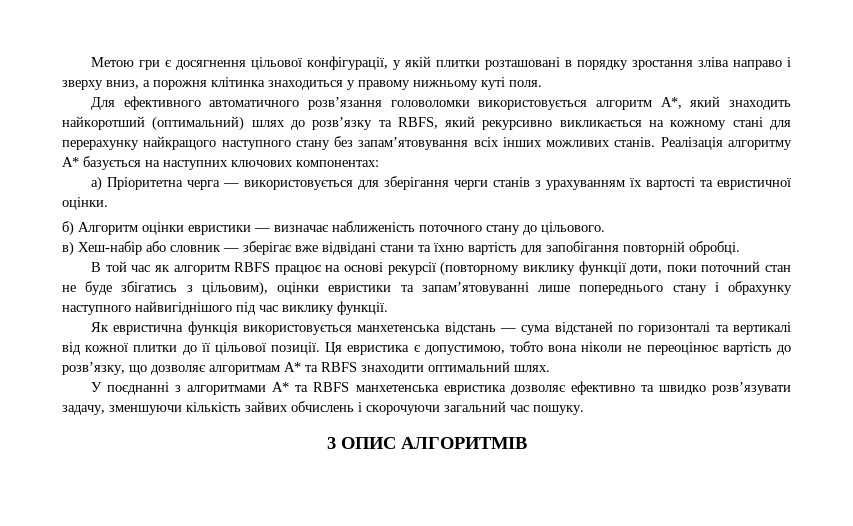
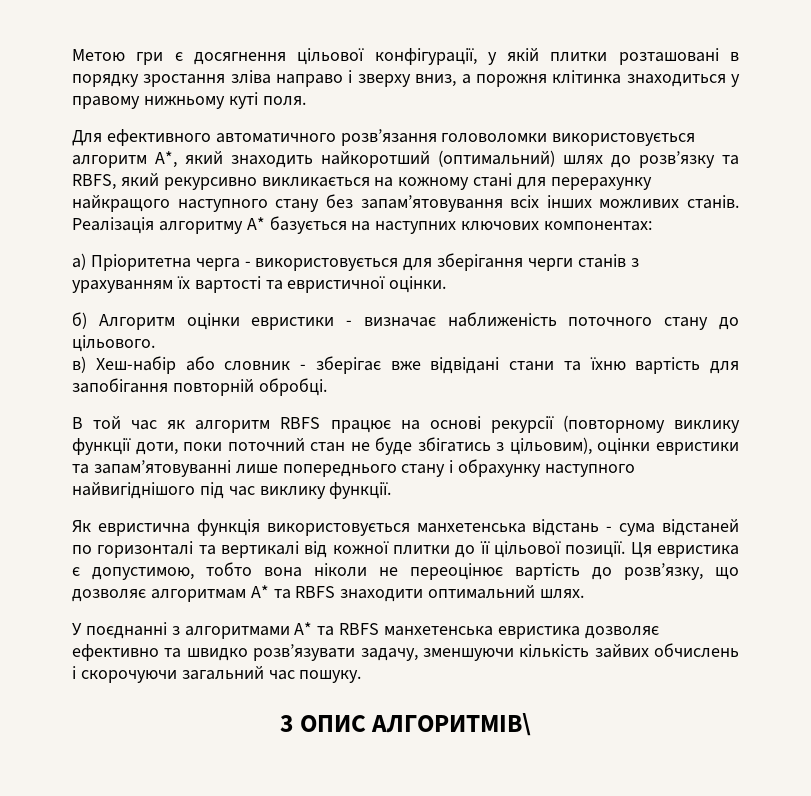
- а) Пріоритетна черга — використовується для зберігання черги станів з урахуванням їх вартості та евристичної оцінки.
+ а) Пріоритетна черга - використовується для зберігання черги станів з урахуванням їх вартості та евристичної оцінки.
- б) Алгоритм оцінки евристики — визначає наближеність поточного стану до цільового.
+ б) Алгоритм оцінки евристики - визначає наближеність поточного стану до цільового.
- в) Хеш-набір або словник — зберігає вже відвідані стани та їхню вартість для запобігання повторній обробці.
+ в) Хеш-набір або словник - зберігає вже відвідані стани та їхню вартість для запобігання повторній обробці.
- Як евристична функція використовується манхетенська відстань — сума відстаней по горизонталі та вертикалі від кожної плитки до її цільової позиції.
+ Як евристична функція використовується манхетенська відстань - сума відстаней по горизонталі та вертикалі від кожної плитки до її цільової позиції.
- 3 ОПИС АЛГОРИТМІВ
+ 3 ОПИС АЛГОРИТМІВ\

